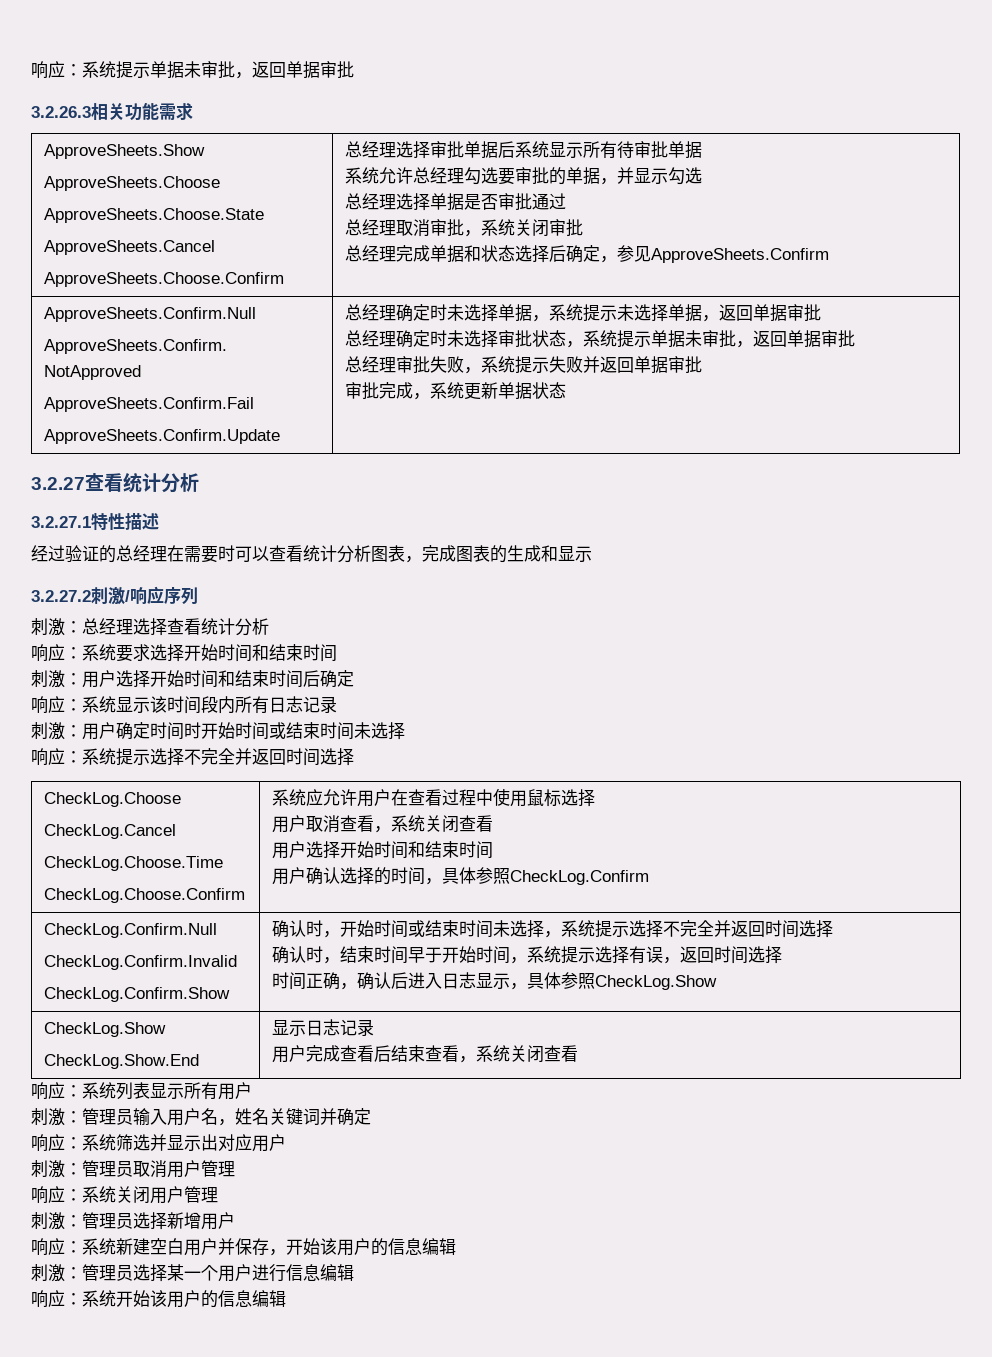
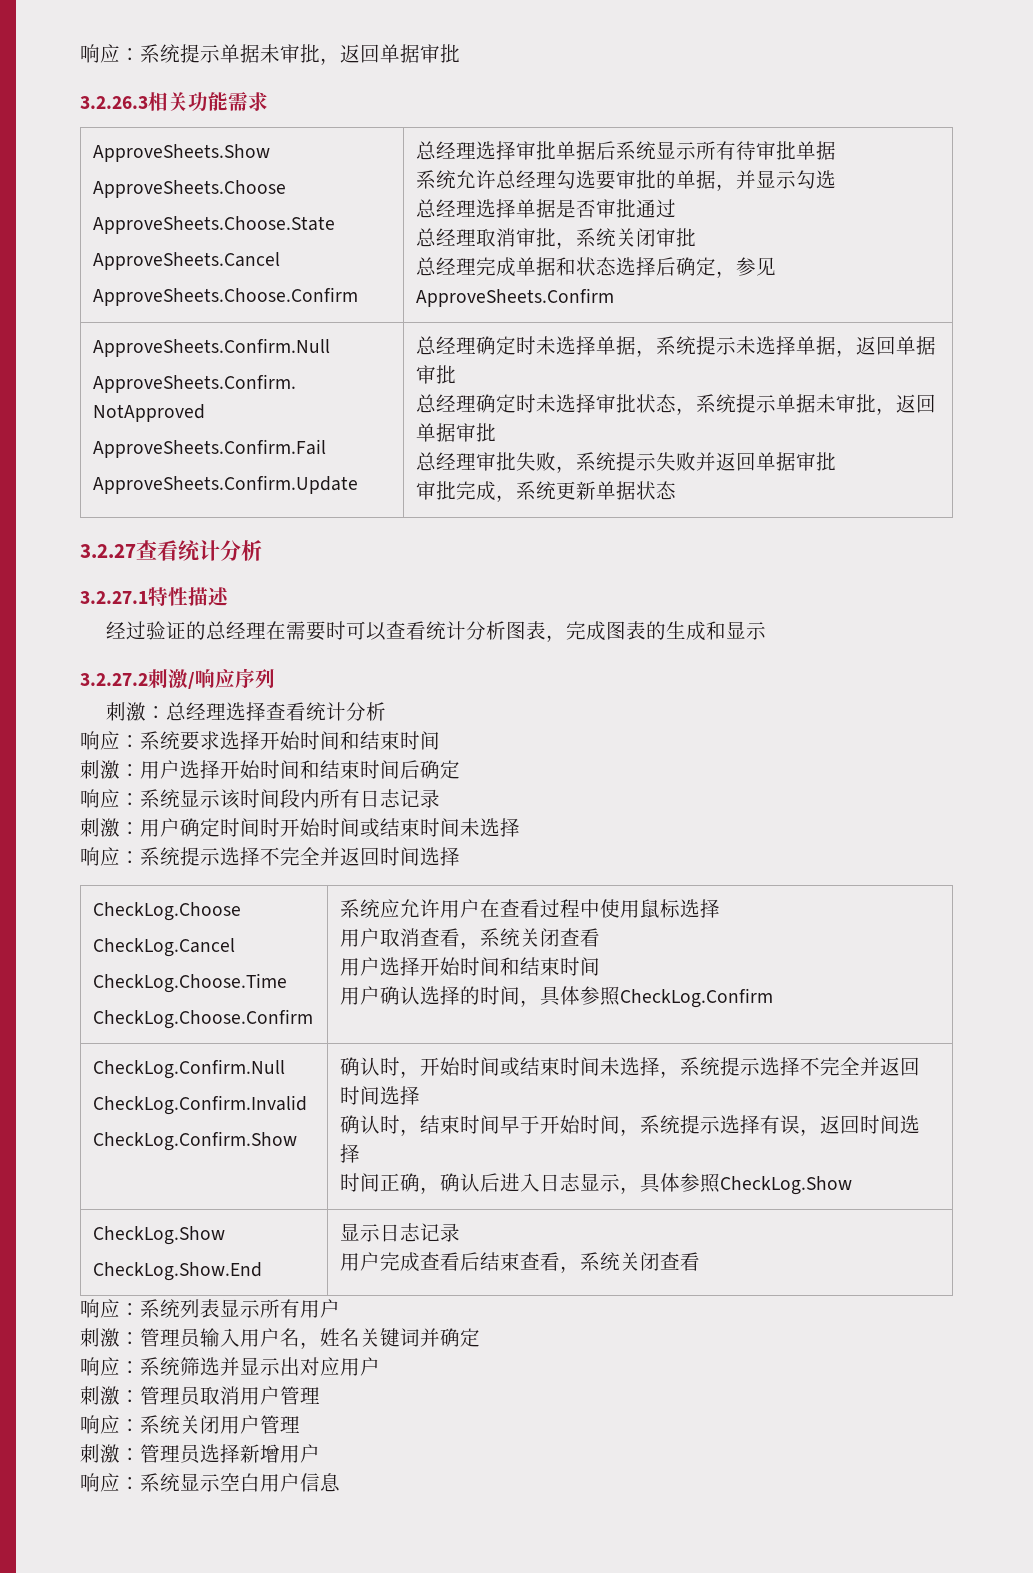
- 响应：系统新建空白用户并保存，开始该用户的信息编辑
- 刺激：管理员选择某一个用户进行信息编辑
- 响应：系统开始该用户的信息编辑
+ 响应：系统显示空白用户信息

